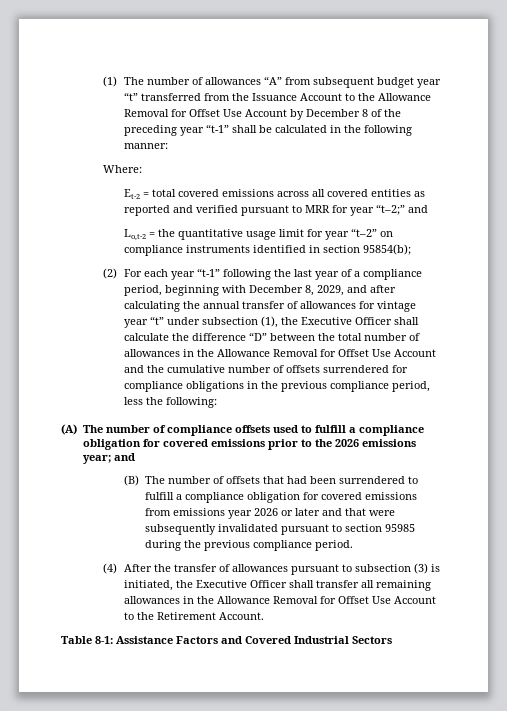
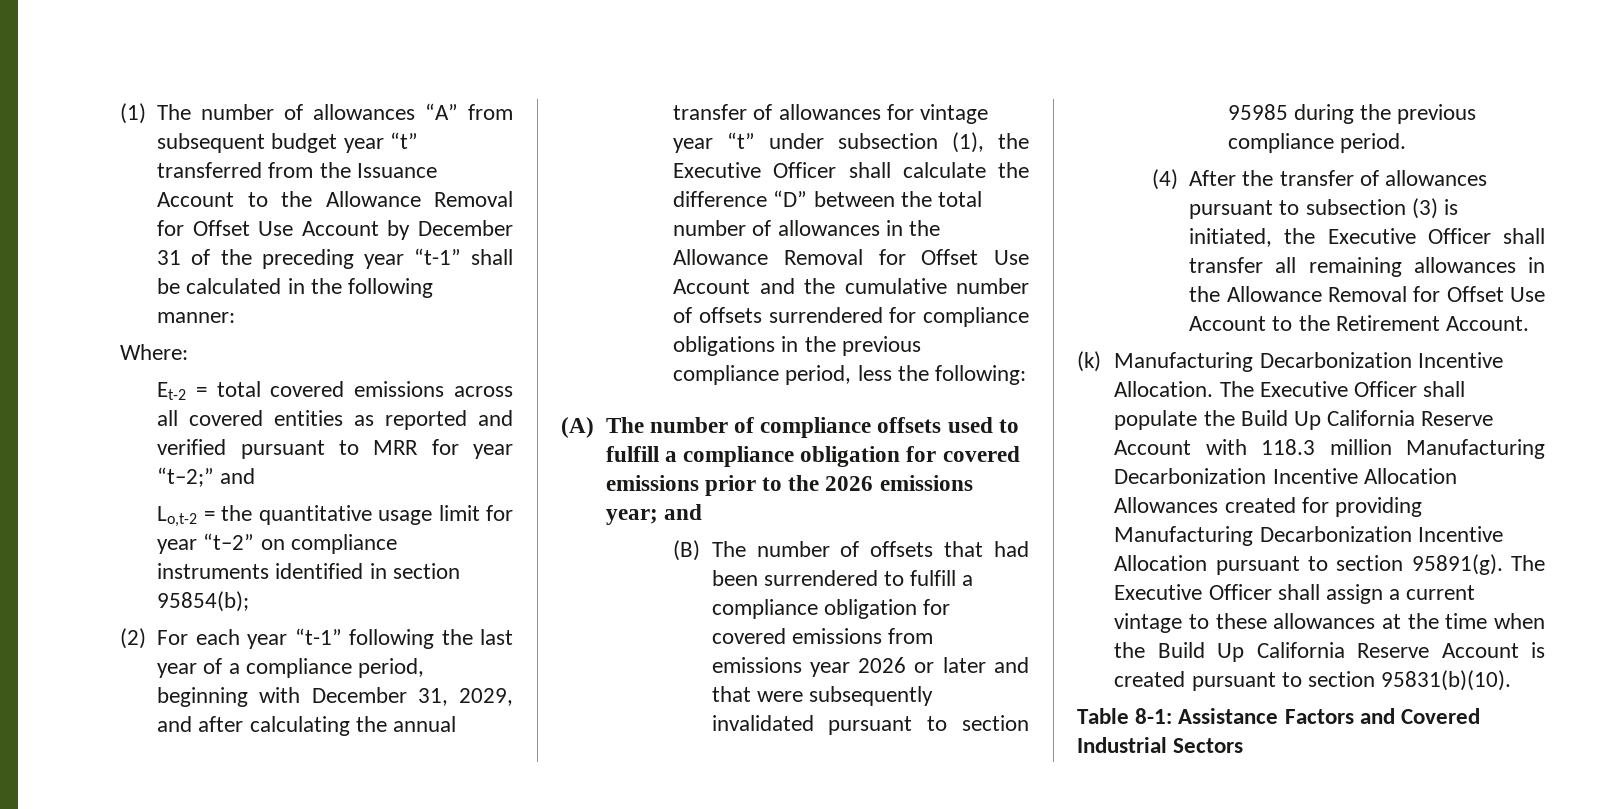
- (1) The number of allowances “A” from subsequent budget year “t” transferred from the Issuance Account to the Allowance Removal for Offset Use Account by December 8 of the preceding year “t-1” shall be calculated in the following manner:
+ (1) The number of allowances “A” from subsequent budget year “t” transferred from the Issuance Account to the Allowance Removal for Offset Use Account by December 31 of the preceding year “t-1” shall be calculated in the following manner:
- (2) For each year “t-1” following the last year of a compliance period, beginning with December 8, 2029, and after calculating the annual transfer of allowances for vintage year “t” under subsection (1), the Executive Officer shall calculate the difference “D” between the total number of allowances in the Allowance Removal for Offset Use Account and the cumulative number of offsets surrendered for compliance obligations in the previous compliance period, less the following:
+ (2) For each year “t-1” following the last year of a compliance period, beginning with December 31, 2029, and after calculating the annual transfer of allowances for vintage year “t” under subsection (1), the Executive Officer shall calculate the difference “D” between the total number of allowances in the Allowance Removal for Offset Use Account and the cumulative number of offsets surrendered for compliance obligations in the previous compliance period, less the following:
+ (k) Manufacturing Decarbonization Incentive Allocation. The Executive Officer shall populate the Build Up California Reserve Account with 118.3 million Manufacturing Decarbonization Incentive Allocation Allowances created for providing Manufacturing Decarbonization Incentive Allocation pursuant to section 95891(g). The Executive Officer shall assign a current vintage to these allowances at the time when the Build Up California Reserve Account is created pursuant to section 95831(b)(10).

